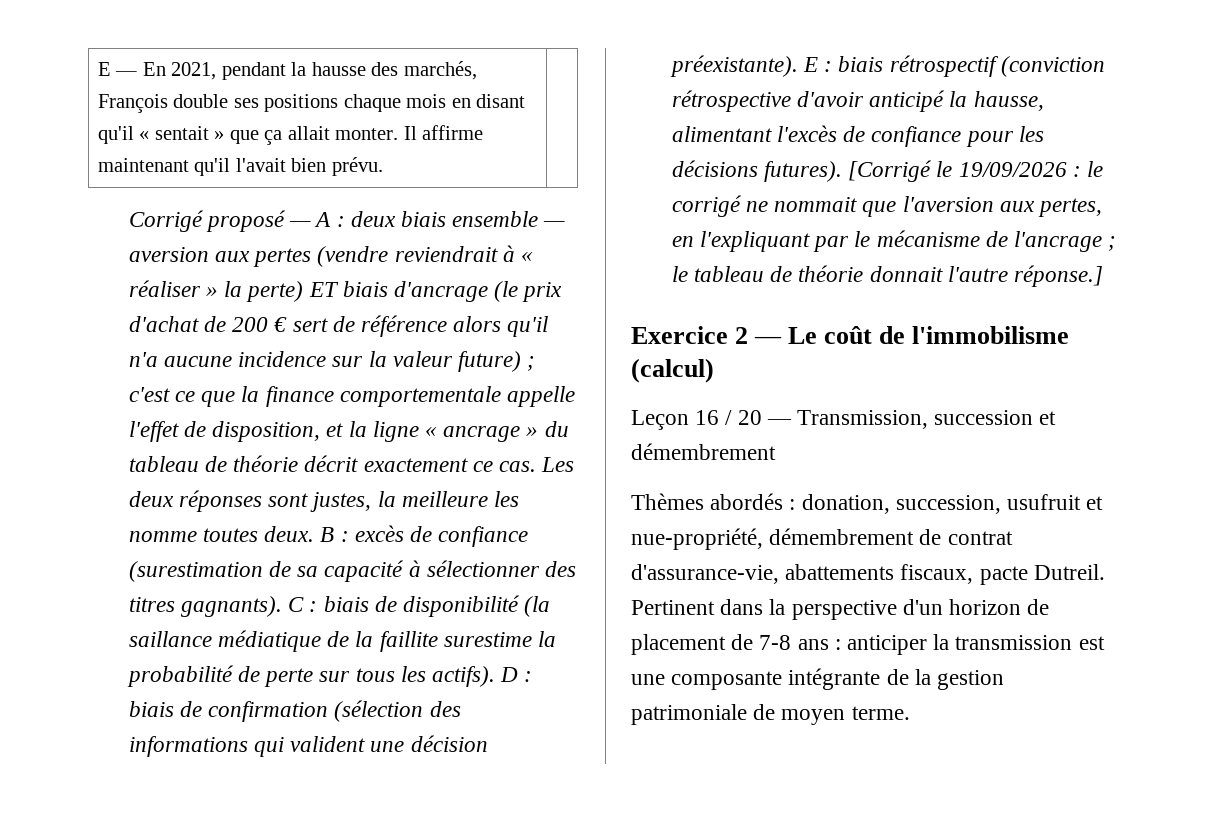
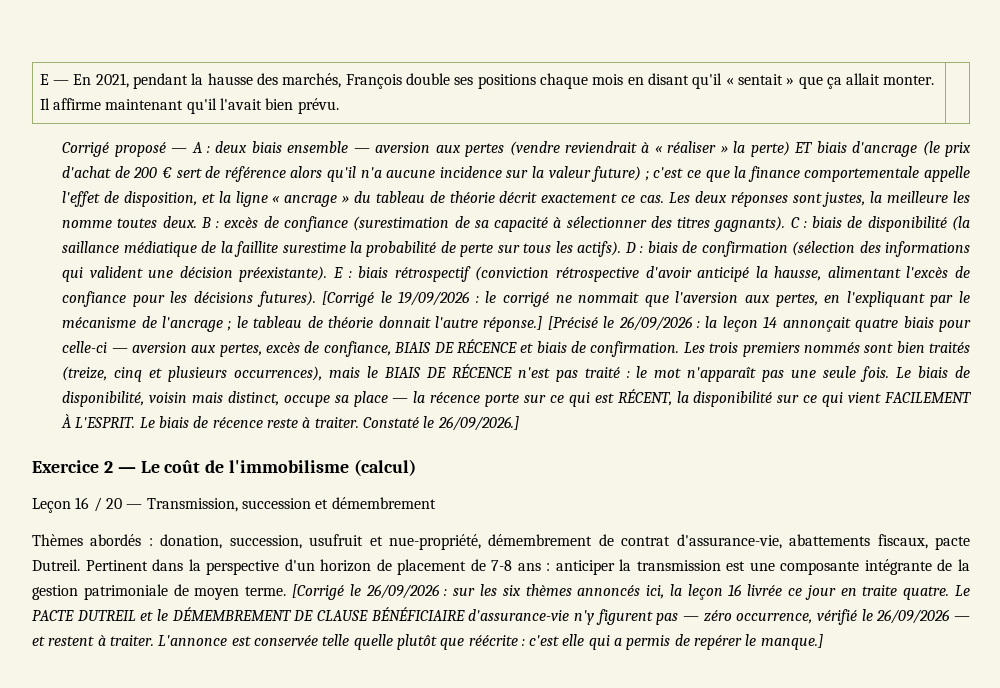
+ [Précisé le 26/09/2026 : la leçon 14 annonçait quatre biais pour celle-ci — aversion aux pertes, excès de confiance, BIAIS DE RÉCENCE et biais de confirmation. Les trois premiers nommés sont bien traités (treize, cinq et plusieurs occurrences), mais le BIAIS DE RÉCENCE n'est pas traité : le mot n'apparaît pas une seule fois. Le biais de disponibilité, voisin mais distinct, occupe sa place — la récence porte sur ce qui est RÉCENT, la disponibilité sur ce qui vient FACILEMENT À L'ESPRIT. Le biais de récence reste à traiter. Constaté le 26/09/2026.]
+ [Corrigé le 26/09/2026 : sur les six thèmes annoncés ici, la leçon 16 livrée ce jour en traite quatre. Le PACTE DUTREIL et le DÉMEMBREMENT DE CLAUSE BÉNÉFICIAIRE d'assurance-vie n'y figurent pas — zéro occurrence, vérifié le 26/09/2026 — et restent à traiter. L'annonce est conservée telle quelle plutôt que réécrite : c'est elle qui a permis de repérer le manque.]

